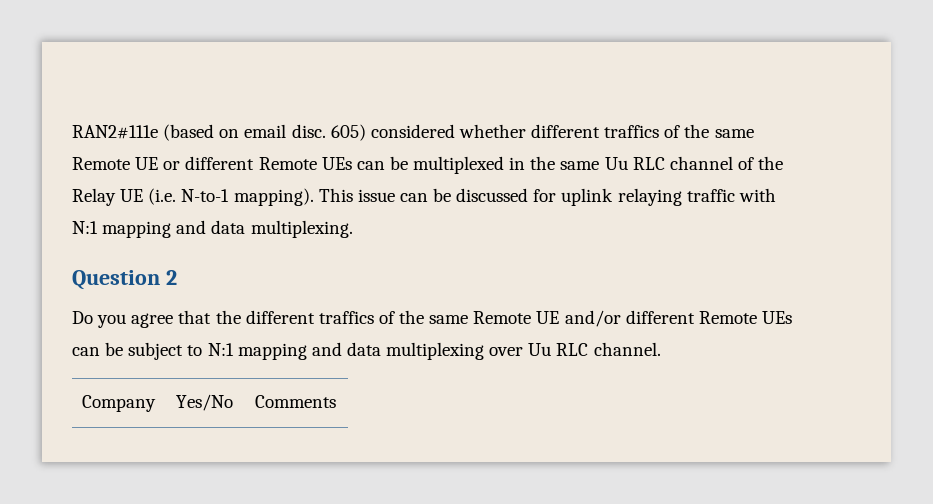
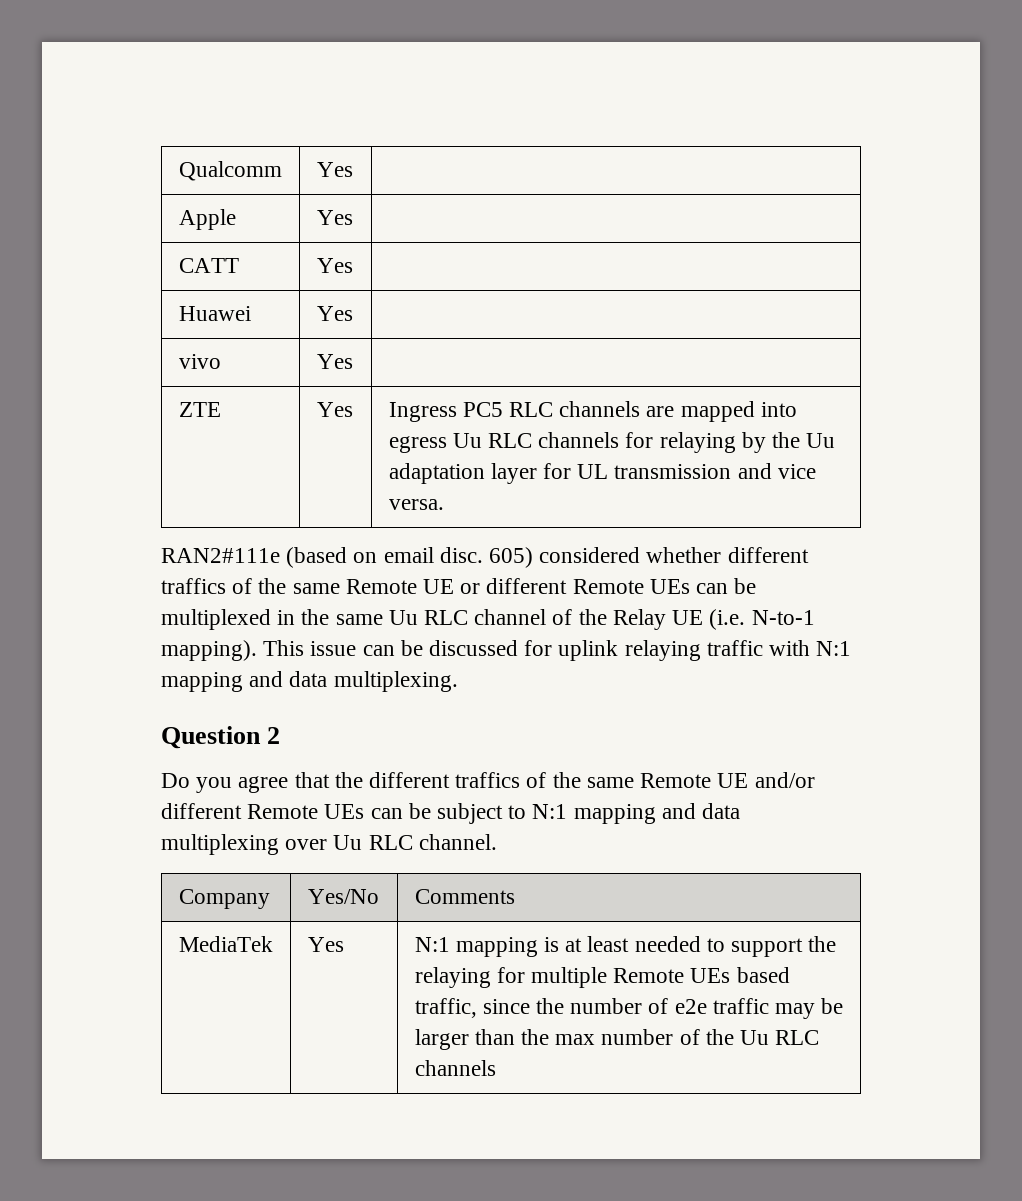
+ Qualcomm | Yes |
+ Apple | Yes |
+ CATT | Yes |
+ Huawei | Yes |
+ vivo | Yes |
+ ZTE | Yes | Ingress PC5 RLC channels are mapped into egress Uu RLC channels for relaying by the Uu adaptation layer for UL transmission and vice versa.
+ MediaTek | Yes | N:1 mapping is at least needed to support the relaying for multiple Remote UEs based traffic, since the number of e2e traffic may be larger than the max number of the Uu RLC channels

